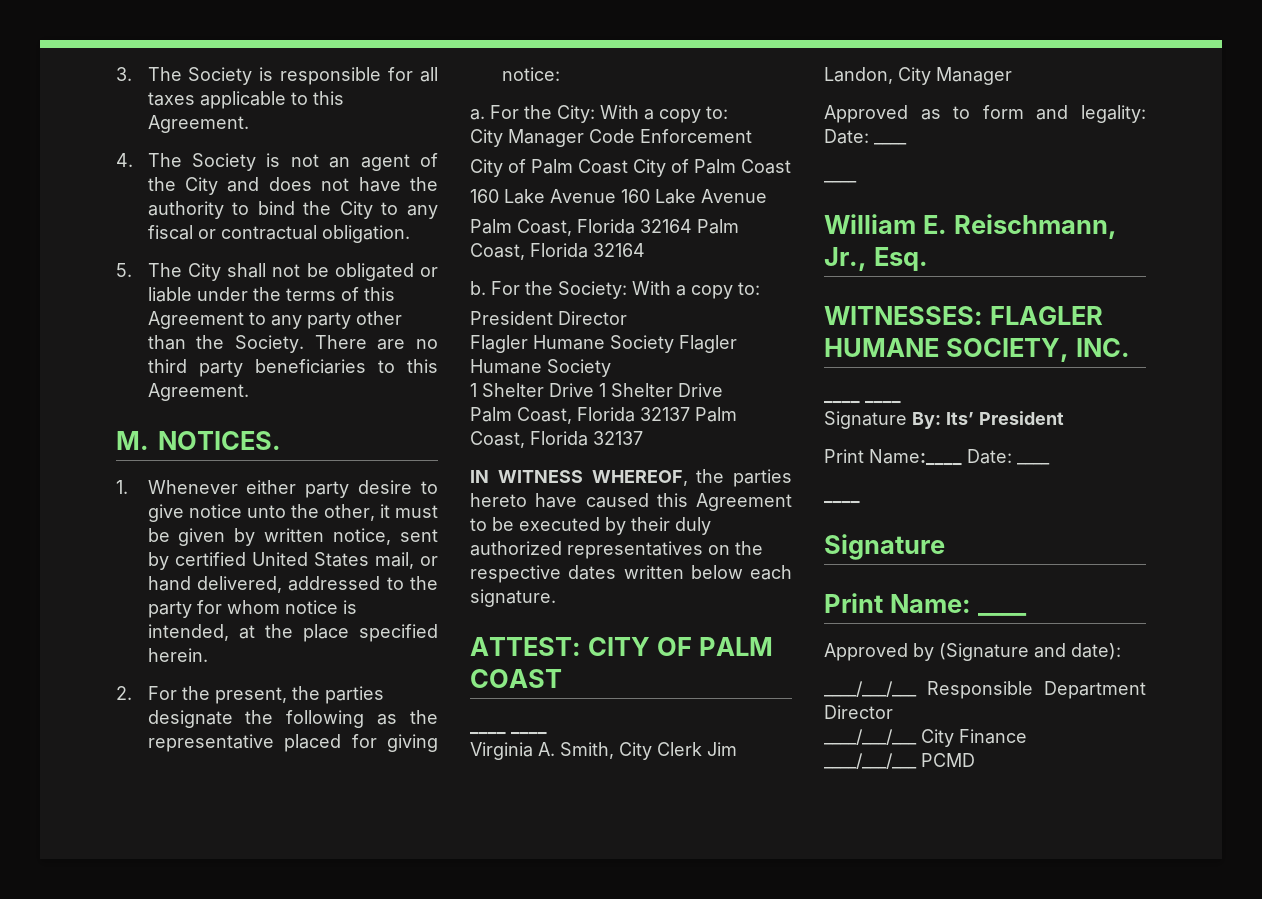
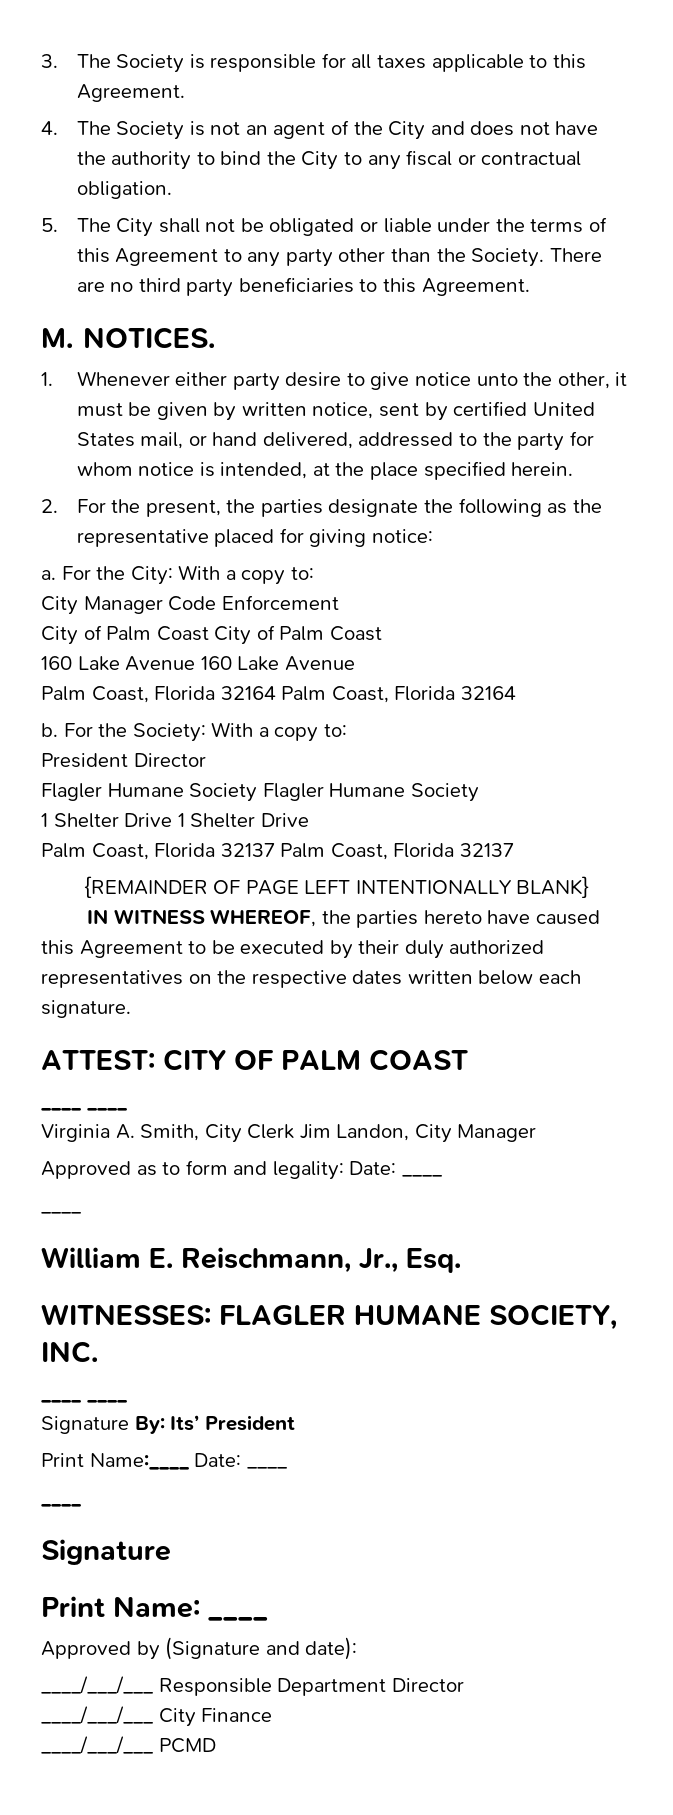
+ {REMAINDER OF PAGE LEFT INTENTIONALLY BLANK}

